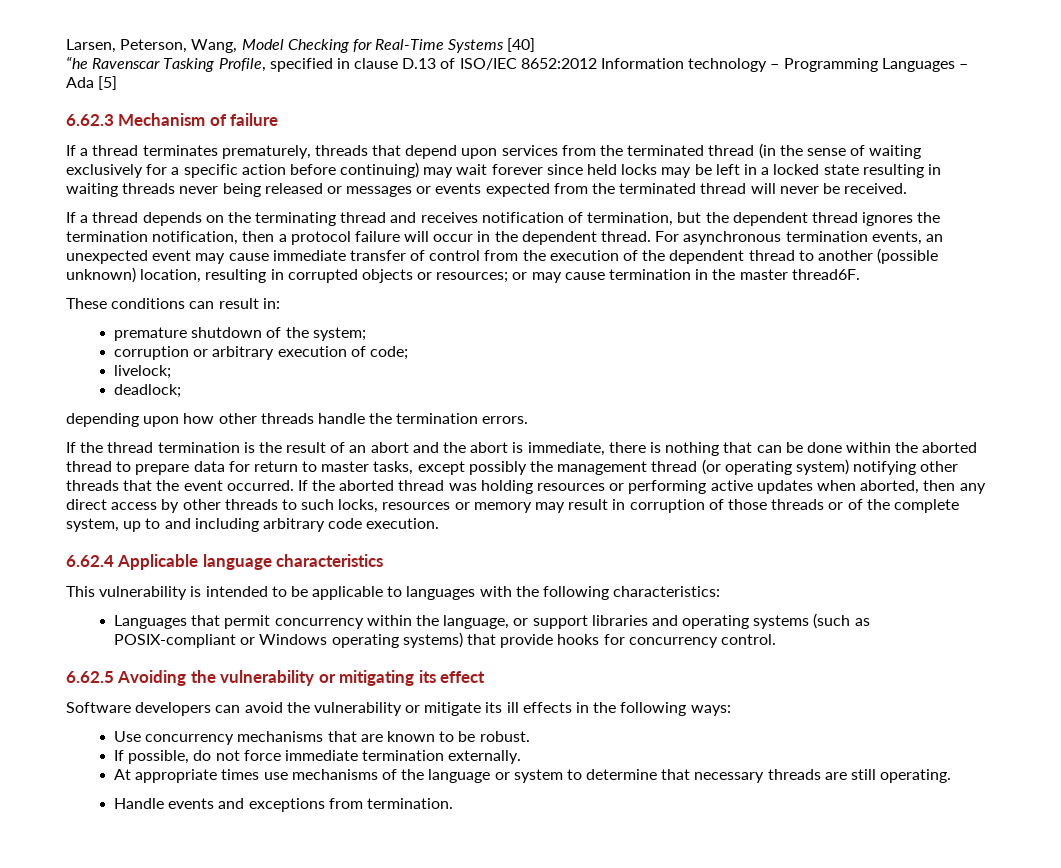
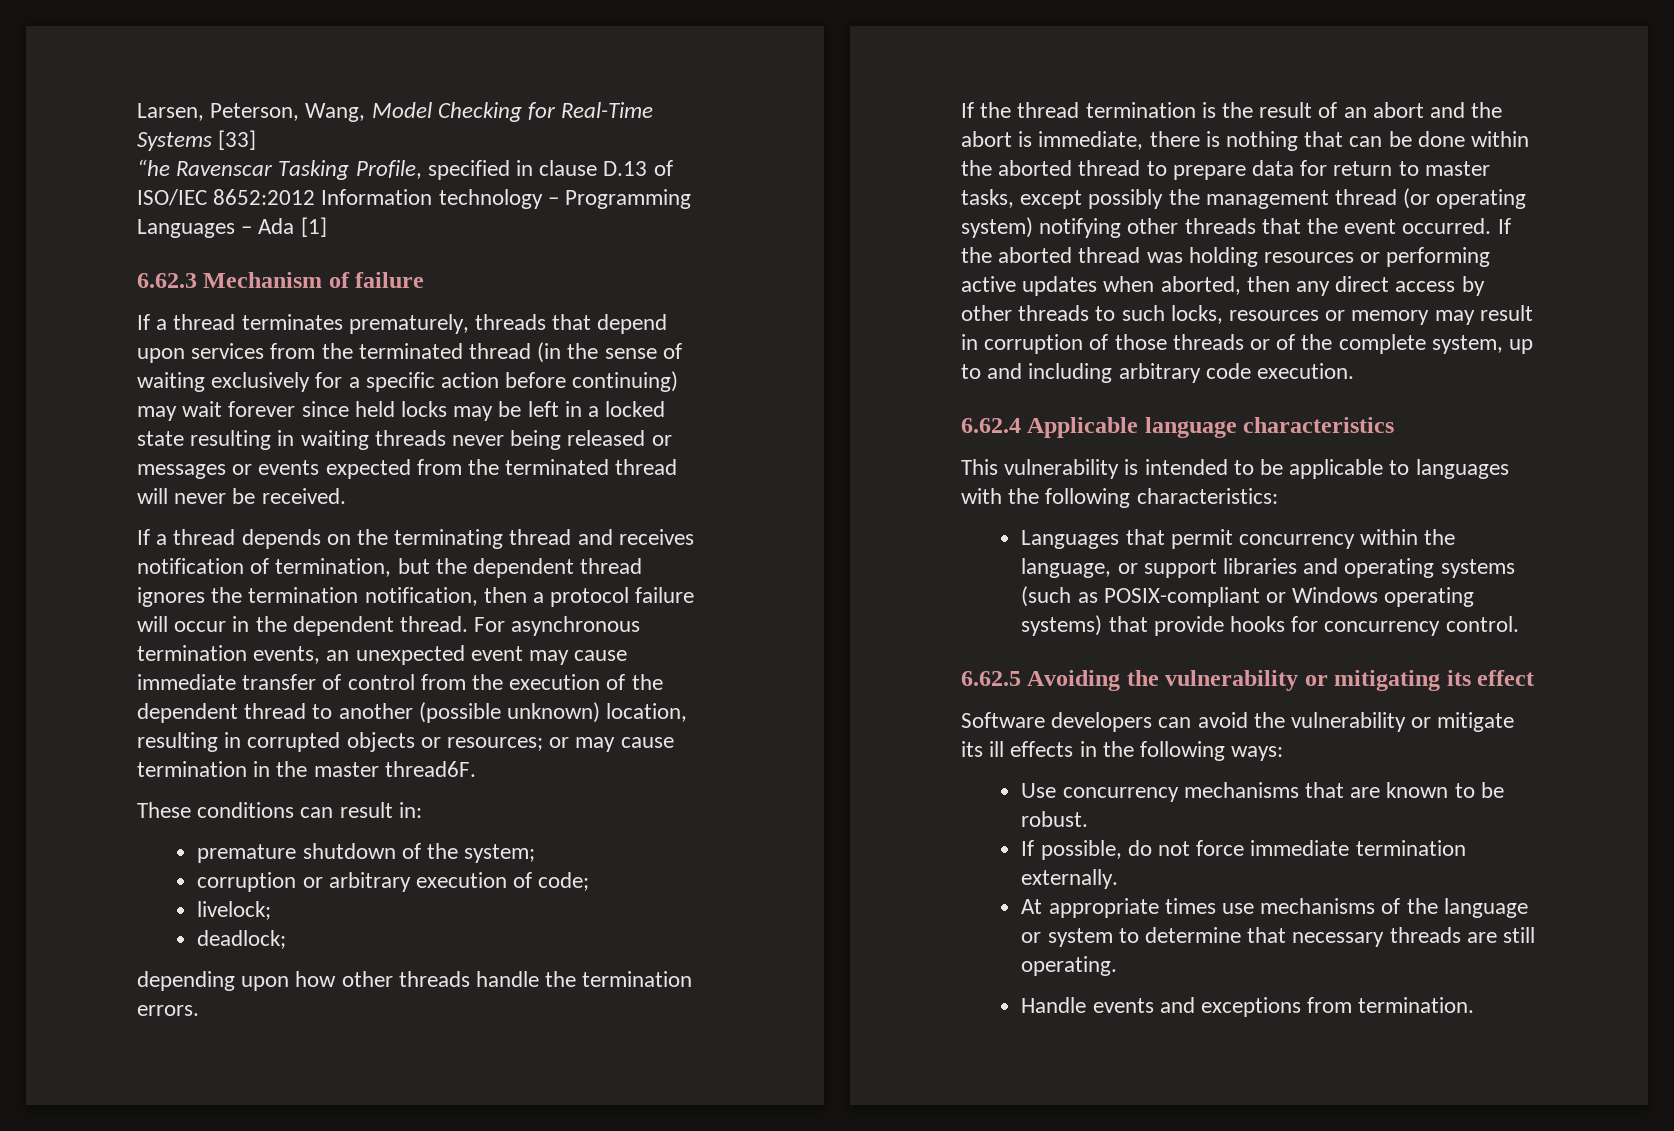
- Larsen, Peterson, Wang, Model Checking for Real-Time Systems [40]
+ Larsen, Peterson, Wang, Model Checking for Real-Time Systems [33]
- “he Ravenscar Tasking Profile, specified in clause D.13 of ISO/IEC 8652:2012 Information technology – Programming Languages – Ada [5]
+ “he Ravenscar Tasking Profile, specified in clause D.13 of ISO/IEC 8652:2012 Information technology – Programming Languages – Ada [1]

